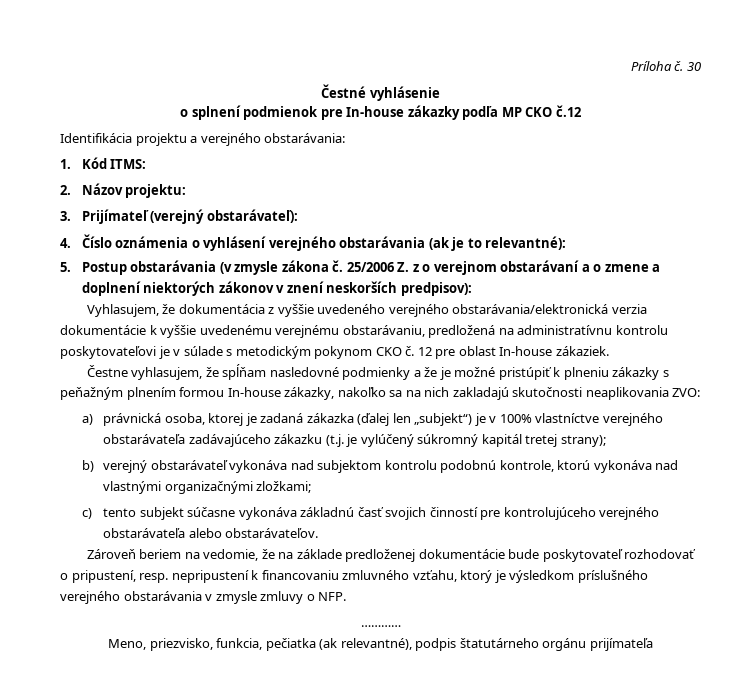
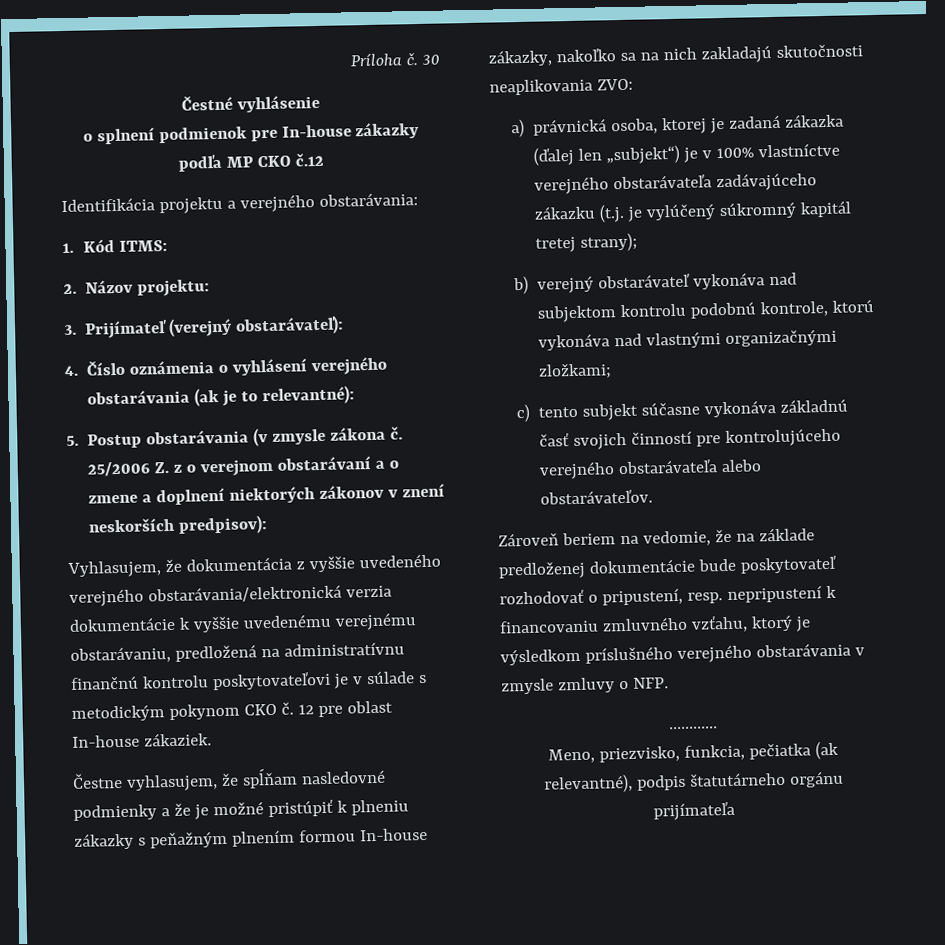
- Vyhlasujem, že dokumentácia z vyššie uvedeného verejného obstarávania/elektronická verzia dokumentácie k vyššie uvedenému verejnému obstarávaniu, predložená na administratívnu kontrolu poskytovateľovi je v súlade s metodickým pokynom CKO č.
+ Vyhlasujem, že dokumentácia z vyššie uvedeného verejného obstarávania/elektronická verzia dokumentácie k vyššie uvedenému verejnému obstarávaniu, predložená na administratívnu finančnú kontrolu poskytovateľovi je v súlade s metodickým pokynom CKO č.

